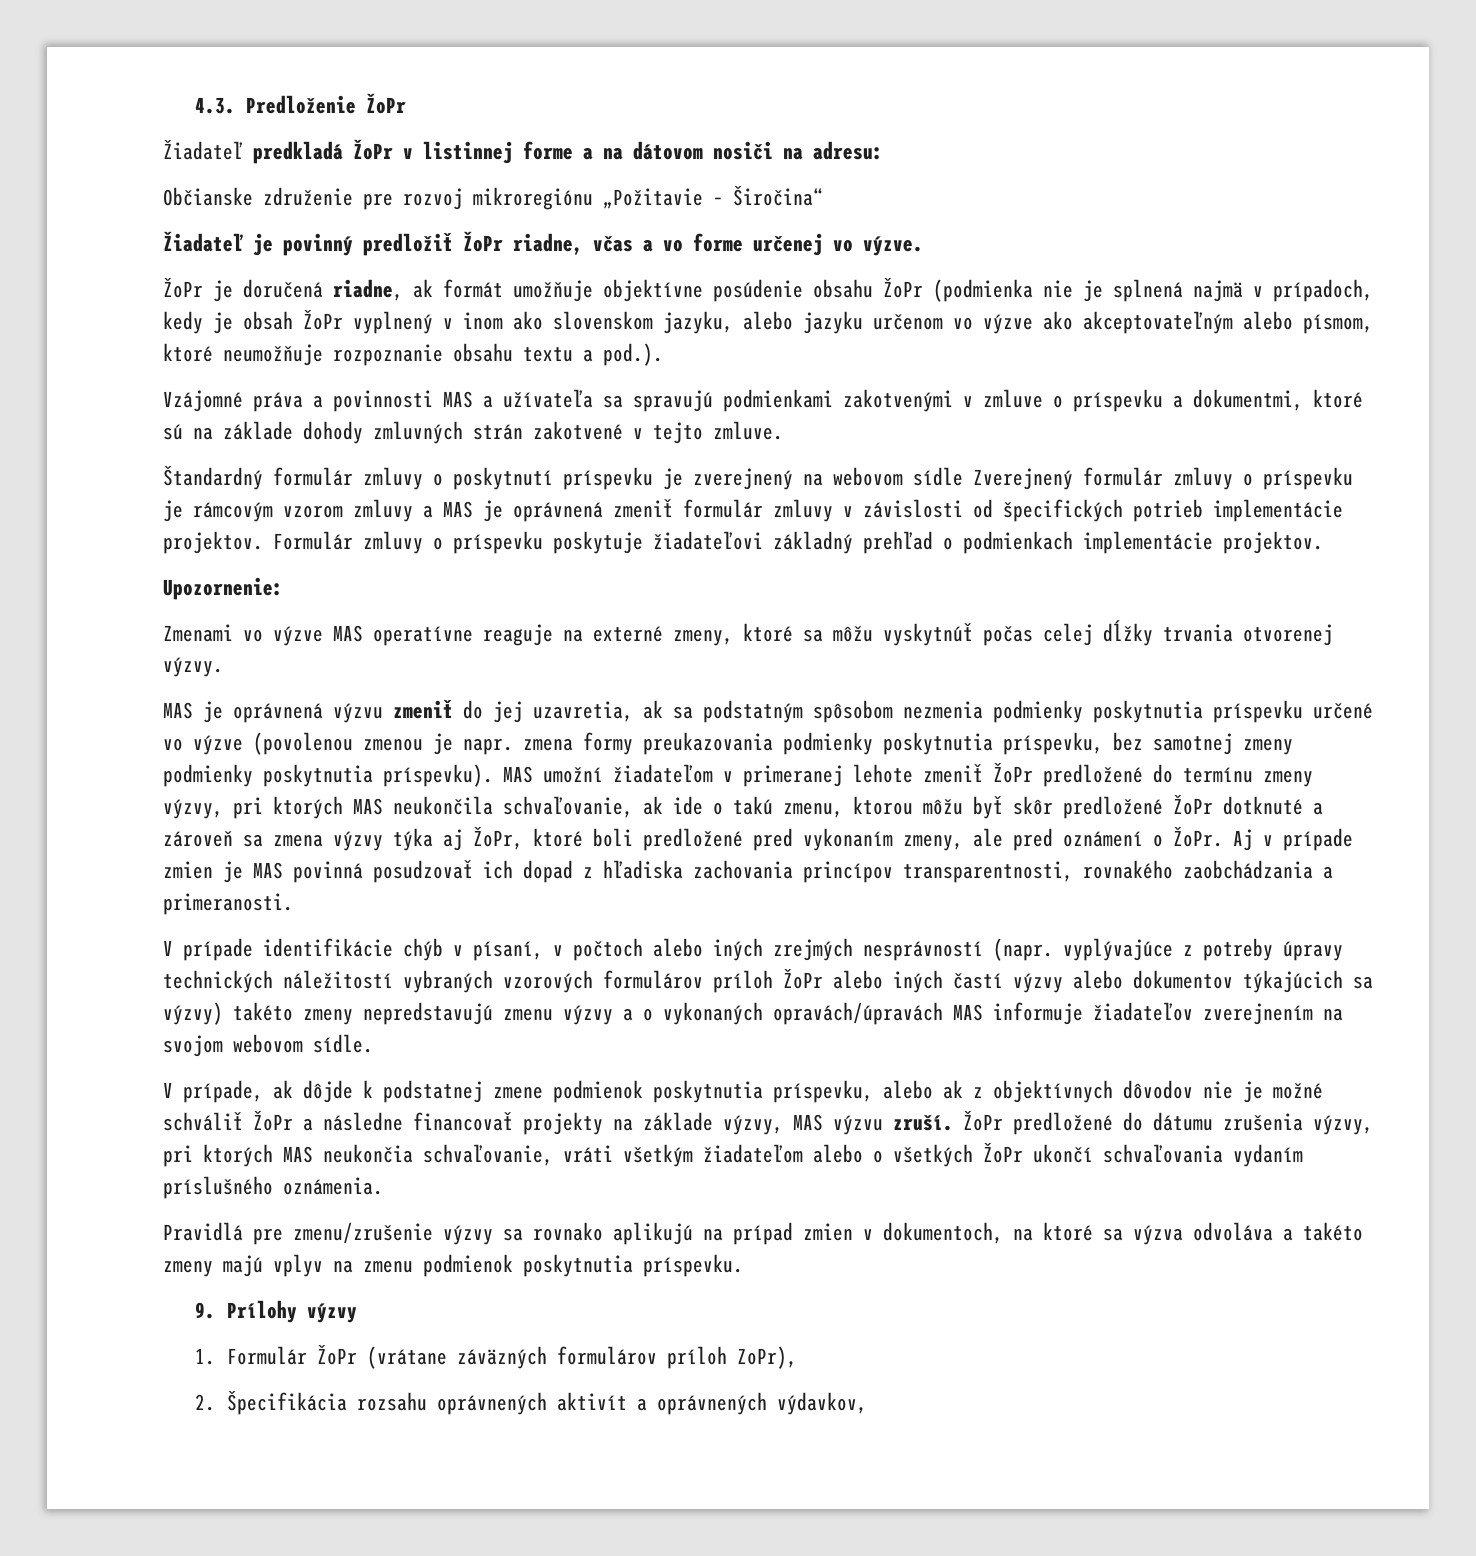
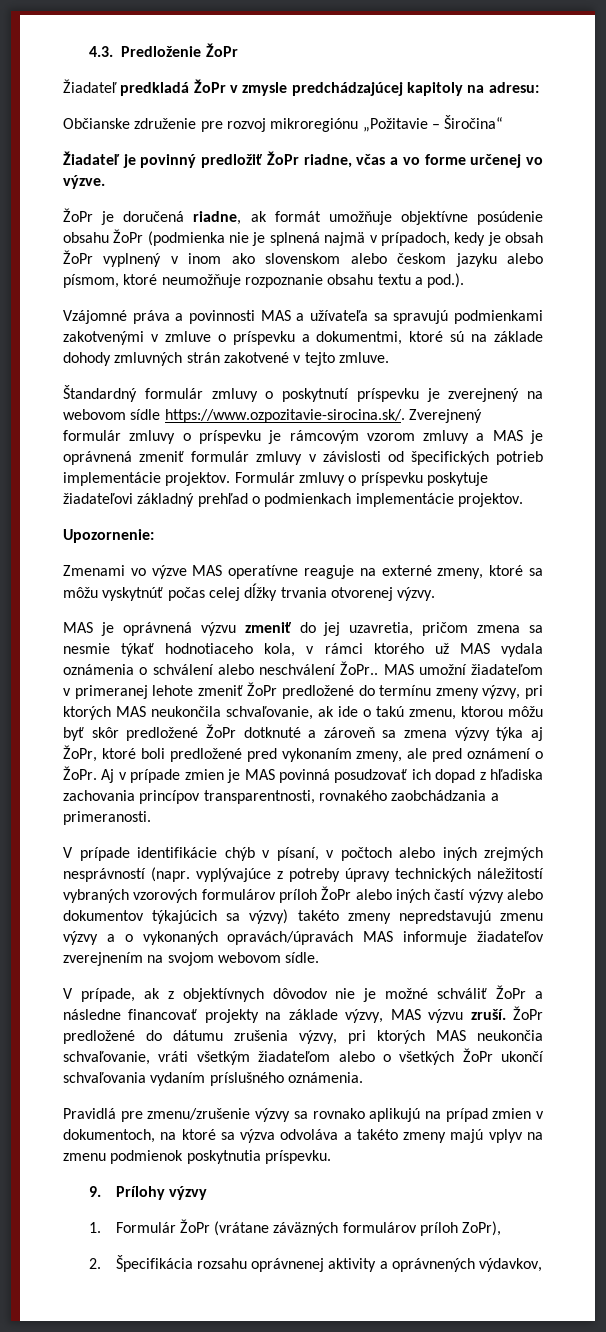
- Žiadateľ predkladá ŽoPr v listinnej forme a na dátovom nosiči na adresu:
+ Žiadateľ predkladá ŽoPr v zmysle predchádzajúcej kapitoly na adresu:
- ŽoPr je doručená riadne, ak formát umožňuje objektívne posúdenie obsahu ŽoPr (podmienka nie je splnená najmä v prípadoch, kedy je obsah ŽoPr vyplnený v inom ako slovenskom jazyku, alebo jazyku určenom vo výzve ako akceptovateľným alebo písmom, ktoré neumožňuje rozpoznanie obsahu textu a pod.).
+ ŽoPr je doručená riadne, ak formát umožňuje objektívne posúdenie obsahu ŽoPr (podmienka nie je splnená najmä v prípadoch, kedy je obsah ŽoPr vyplnený v inom ako slovenskom alebo českom jazyku alebo písmom, ktoré neumožňuje rozpoznanie obsahu textu a pod.).
- Štandardný formulár zmluvy o poskytnutí príspevku je zverejnený na webovom sídle Zverejnený formulár zmluvy o príspevku je rámcovým vzorom zmluvy a MAS je oprávnená zmeniť formulár zmluvy v závislosti od špecifických potrieb implementácie projektov.
+ Štandardný formulár zmluvy o poskytnutí príspevku je zverejnený na webovom sídle https://www.ozpozitavie-sirocina.sk/. Zverejnený formulár zmluvy o príspevku je rámcovým vzorom zmluvy a MAS je oprávnená zmeniť formulár zmluvy v závislosti od špecifických potrieb implementácie projektov.
- MAS je oprávnená výzvu zmeniť do jej uzavretia, ak sa podstatným spôsobom nezmenia podmienky poskytnutia príspevku určené vo výzve (povolenou zmenou je napr. zmena formy preukazovania podmienky poskytnutia príspevku, bez samotnej zmeny podmienky poskytnutia príspevku).
+ MAS je oprávnená výzvu zmeniť do jej uzavretia, pričom zmena sa nesmie týkať hodnotiaceho kola, v rámci ktorého už MAS vydala oznámenia o schválení alebo neschválení ŽoPr..
- V prípade, ak dôjde k podstatnej zmene podmienok poskytnutia príspevku, alebo ak z objektívnych dôvodov nie je možné schváliť ŽoPr a následne financovať projekty na základe výzvy, MAS výzvu zruší.
+ V prípade, ak z objektívnych dôvodov nie je možné schváliť ŽoPr a následne financovať projekty na základe výzvy, MAS výzvu zruší.
- 2. Špecifikácia rozsahu oprávnených aktivít a oprávnených výdavkov,
+ 2. Špecifikácia rozsahu oprávnenej aktivity a oprávnených výdavkov,

